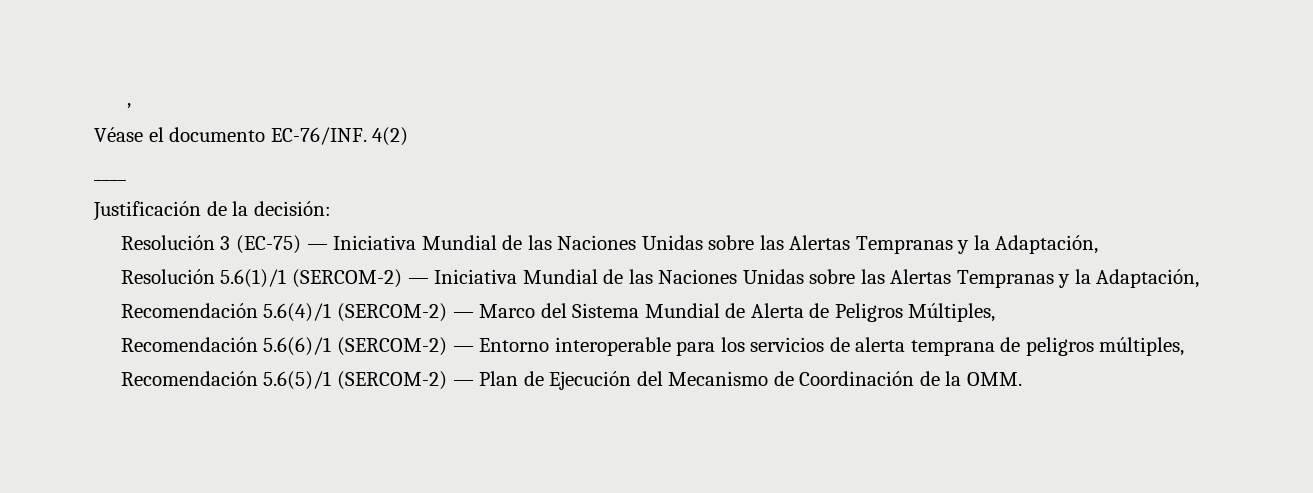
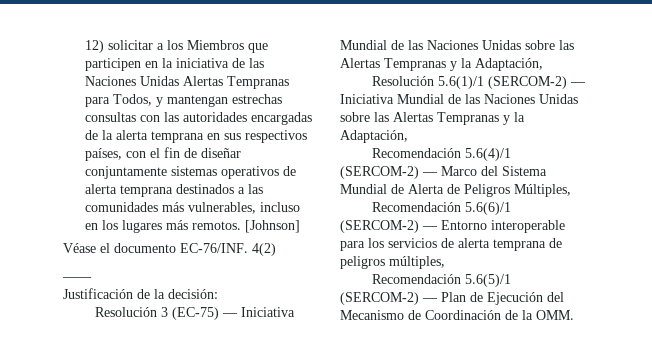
- ,
+ 12) solicitar a los Miembros que participen en la iniciativa de las Naciones Unidas Alertas Tempranas para Todos, y mantengan estrechas consultas con las autoridades encargadas de la alerta temprana en sus respectivos países, con el fin de diseñar conjuntamente sistemas operativos de alerta temprana destinados a las comunidades más vulnerables, incluso en los lugares más remotos. [Johnson]

